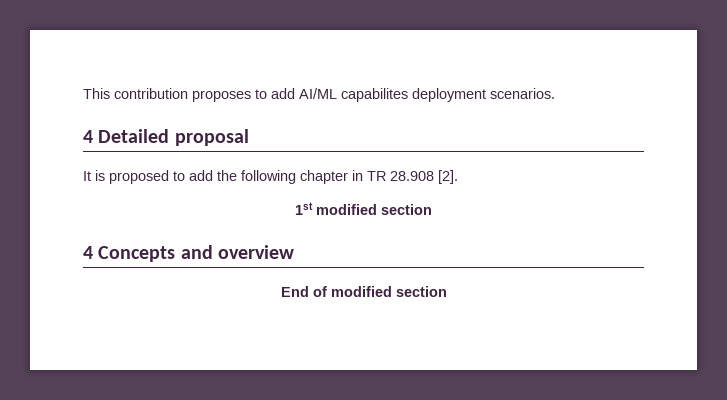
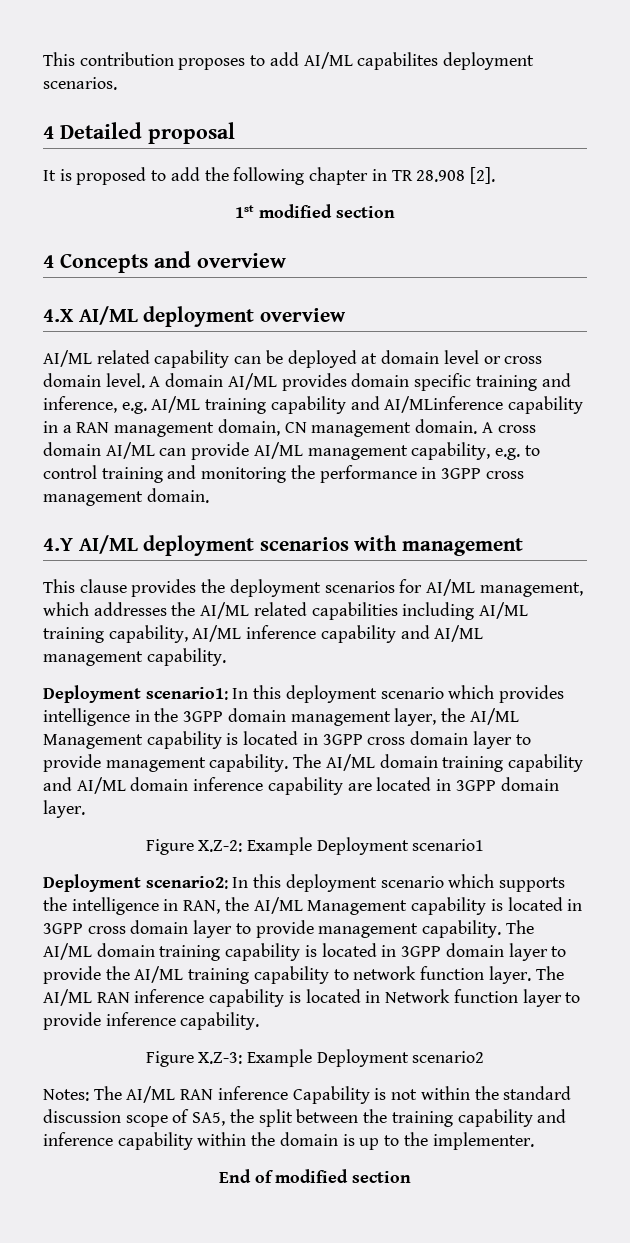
+ 4.X AI/ML deployment overview
+ AI/ML related capability can be deployed at domain level or cross domain level. A domain AI/ML provides domain specific training and inference, e.g. AI/ML training capability and AI/MLinference capability in a RAN management domain, CN management domain. A cross domain AI/ML can provide AI/ML management capability, e.g. to control training and monitoring the performance in 3GPP cross management domain.
+ 4.Y AI/ML deployment scenarios with management
+ This clause provides the deployment scenarios for AI/ML management, which addresses the AI/ML related capabilities including AI/ML training capability, AI/ML inference capability and AI/ML management capability.
+ Deployment scenario1: In this deployment scenario which provides intelligence in the 3GPP domain management layer, the AI/ML Management capability is located in 3GPP cross domain layer to provide management capability. The AI/ML domain training capability and AI/ML domain inference capability are located in 3GPP domain layer.
+ Figure X.Z-2: Example Deployment scenario1
+ Deployment scenario2: In this deployment scenario which supports the intelligence in RAN, the AI/ML Management capability is located in 3GPP cross domain layer to provide management capability. The AI/ML domain training capability is located in 3GPP domain layer to provide the AI/ML training capability to network function layer. The AI/ML RAN inference capability is located in Network function layer to provide inference capability.
+ Figure X.Z-3: Example Deployment scenario2
+ Notes: The AI/ML RAN inference Capability is not within the standard discussion scope of SA5, the split between the training capability and inference capability within the domain is up to the implementer.

